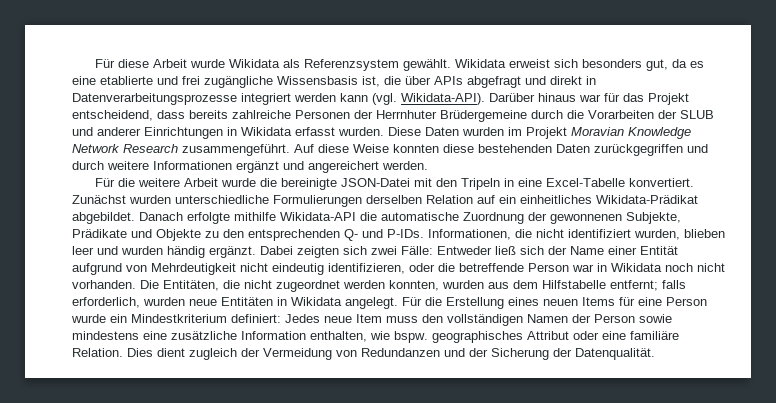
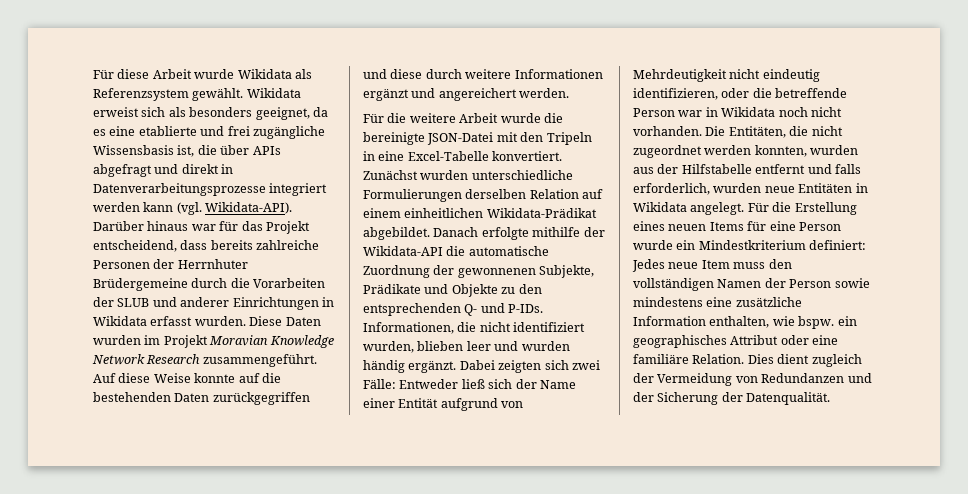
- Wikidata erweist sich besonders gut, da es eine etablierte und frei zugängliche Wissensbasis ist, die über APIs abgefragt und direkt in Datenverarbeitungsprozesse integriert werden kann (vgl. Wikidata-API).
+ Wikidata erweist sich als besonders geeignet, da es eine etablierte und frei zugängliche Wissensbasis ist, die über APIs abgefragt und direkt in Datenverarbeitungsprozesse integriert werden kann (vgl. Wikidata-API).
- Auf diese Weise konnten diese bestehenden Daten zurückgegriffen und durch weitere Informationen ergänzt und angereichert werden.
+ Auf diese Weise konnte auf die bestehenden Daten zurückgegriffen und diese durch weitere Informationen ergänzt und angereichert werden.
- Zunächst wurden unterschiedliche Formulierungen derselben Relation auf ein einheitliches Wikidata-Prädikat abgebildet.
+ Zunächst wurden unterschiedliche Formulierungen derselben Relation auf einem einheitlichen Wikidata-Prädikat abgebildet.
- Danach erfolgte mithilfe Wikidata-API die automatische Zuordnung der gewonnenen Subjekte, Prädikate und Objekte zu den entsprechenden Q- und P-IDs.
+ Danach erfolgte mithilfe der Wikidata-API die automatische Zuordnung der gewonnenen Subjekte, Prädikate und Objekte zu den entsprechenden Q- und P-IDs.
- Die Entitäten, die nicht zugeordnet werden konnten, wurden aus dem Hilfstabelle entfernt; falls erforderlich, wurden neue Entitäten in Wikidata angelegt.
+ Die Entitäten, die nicht zugeordnet werden konnten, wurden aus der Hilfstabelle entfernt und falls erforderlich, wurden neue Entitäten in Wikidata angelegt.
- Für die Erstellung eines neuen Items für eine Person wurde ein Mindestkriterium definiert: Jedes neue Item muss den vollständigen Namen der Person sowie mindestens eine zusätzliche Information enthalten, wie bspw. geographisches Attribut oder eine familiäre Relation.
+ Für die Erstellung eines neuen Items für eine Person wurde ein Mindestkriterium definiert: Jedes neue Item muss den vollständigen Namen der Person sowie mindestens eine zusätzliche Information enthalten, wie bspw. ein geographisches Attribut oder eine familiäre Relation.

